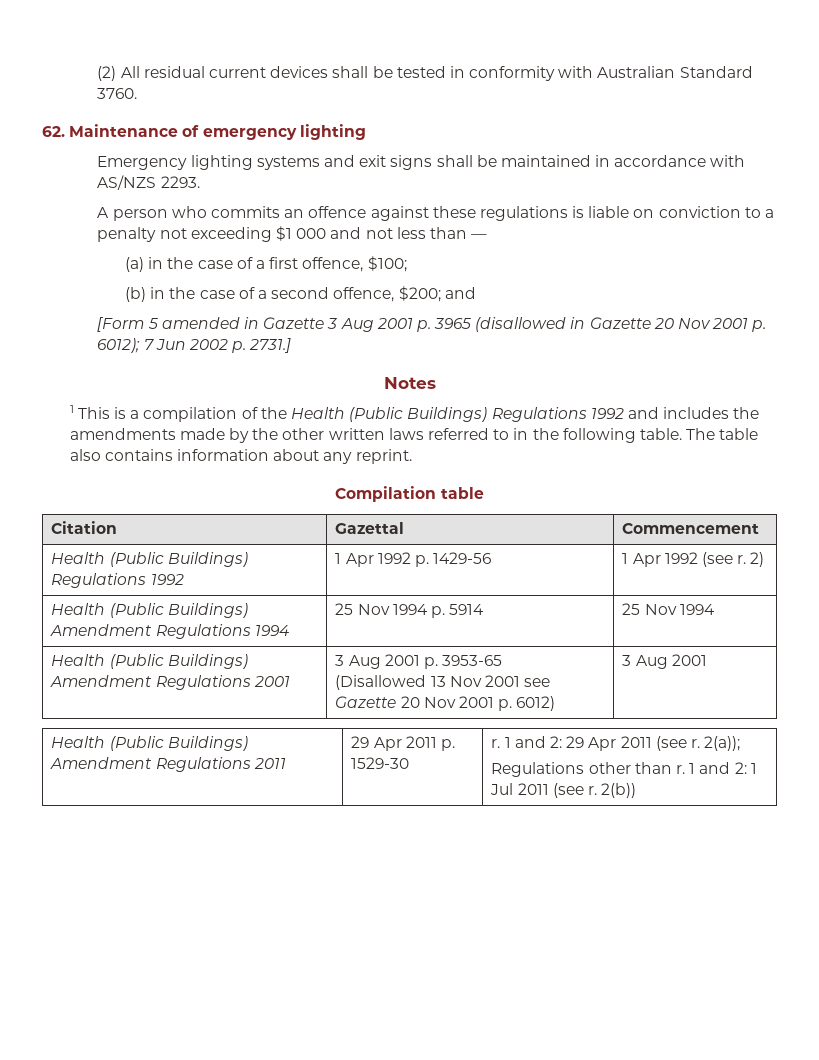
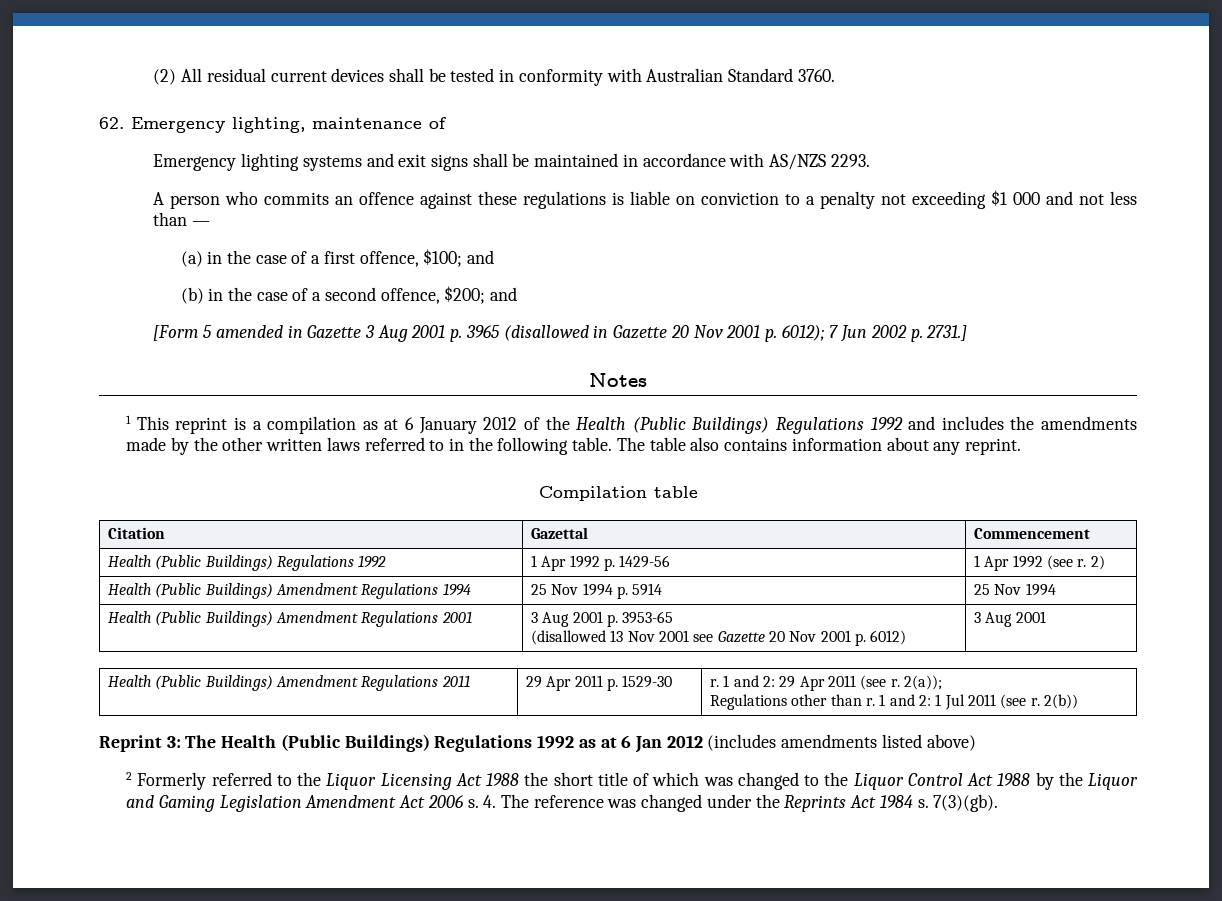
- 62. Maintenance of emergency lighting
+ 62. Emergency lighting, maintenance of
- (a) in the case of a first offence, $100;
+ (a) in the case of a first offence, $100; and
- 1 This is a compilation of the Health (Public Buildings) Regulations 1992 and includes the amendments made by the other written laws referred to in the following table.
+ 1 This reprint is a compilation as at 6 January 2012 of the Health (Public Buildings) Regulations 1992 and includes the amendments made by the other written laws referred to in the following table.
  Health (Public Buildings) Amendment Regulations 2001 | 3 Aug 2001 p. 3953-65
- (Disallowed 13 Nov 2001 see Gazette 20 Nov 2001 p. 6012) | 3 Aug 2001
+ (disallowed 13 Nov 2001 see Gazette 20 Nov 2001 p. 6012) | 3 Aug 2001
+ Reprint 3: The Health (Public Buildings) Regulations 1992 as at 6 Jan 2012 (includes amendments listed above)
+ 2 Formerly referred to the Liquor Licensing Act 1988 the short title of which was changed to the Liquor Control Act 1988 by the Liquor and Gaming Legislation Amendment Act 2006 s. 4. The reference was changed under the Reprints Act 1984 s. 7(3)(gb).

